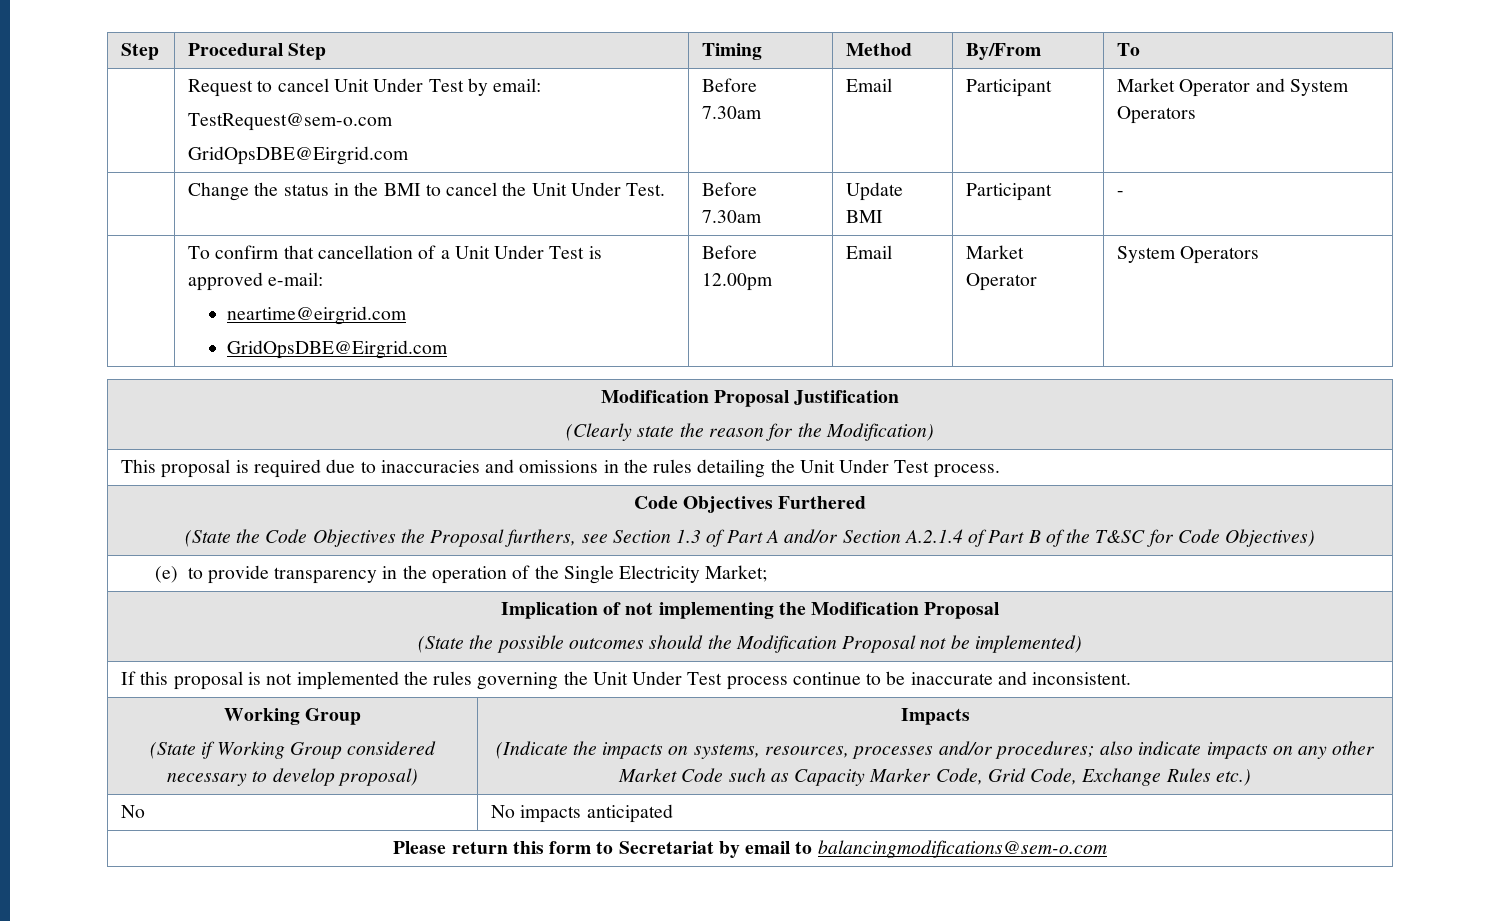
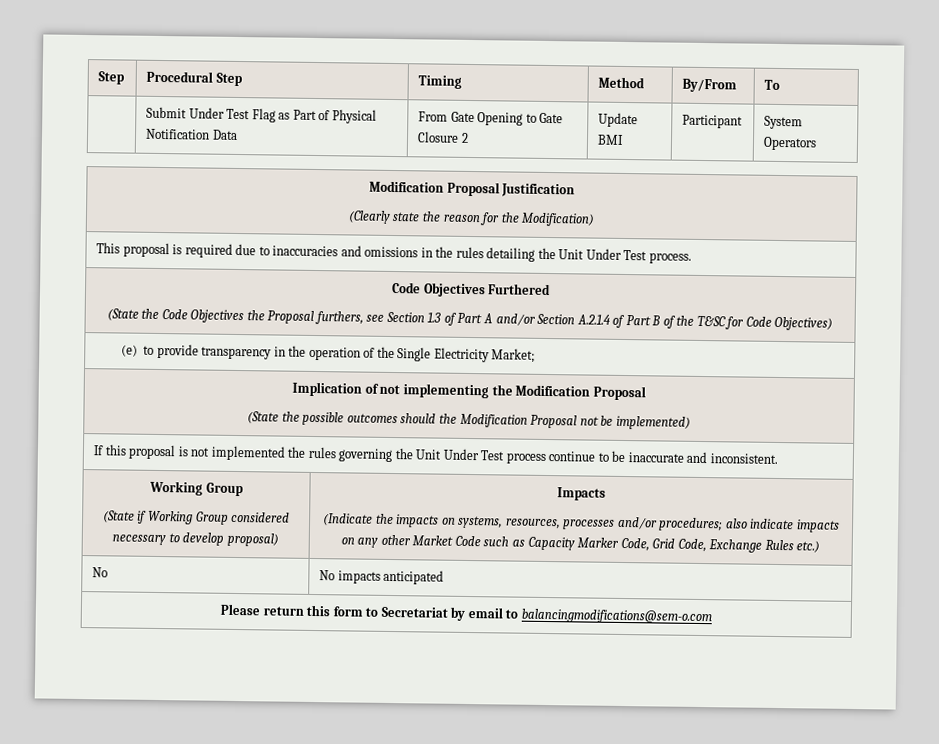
- | Request to cancel Unit Under Test by email:
- TestRequest@sem-o.com
- GridOpsDBE@Eirgrid.com | Before 7.30am | Email | Participant | Market Operator and System Operators
- | Change the status in the BMI to cancel the Unit Under Test. | Before 7.30am | Update BMI | Participant | -
- | To confirm that cancellation of a Unit Under Test is approved e-mail:
- neartime@eirgrid.com
- GridOpsDBE@Eirgrid.com | Before 12.00pm | Email | Market Operator | System Operators
+ | Submit Under Test Flag as Part of Physical Notification Data | From Gate Opening to Gate Closure 2 | Update BMI | Participant | System Operators

